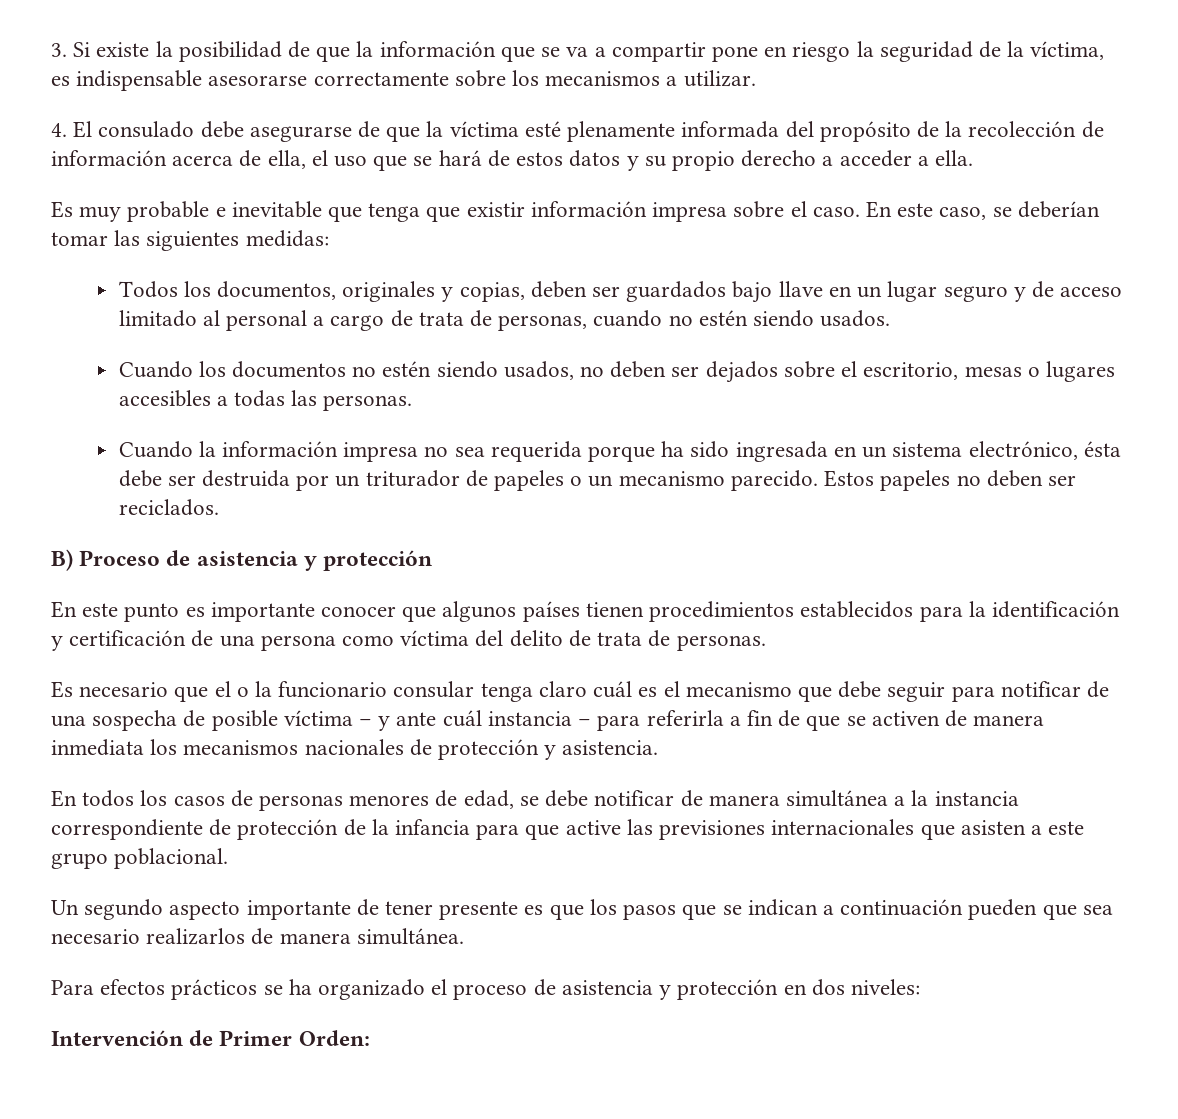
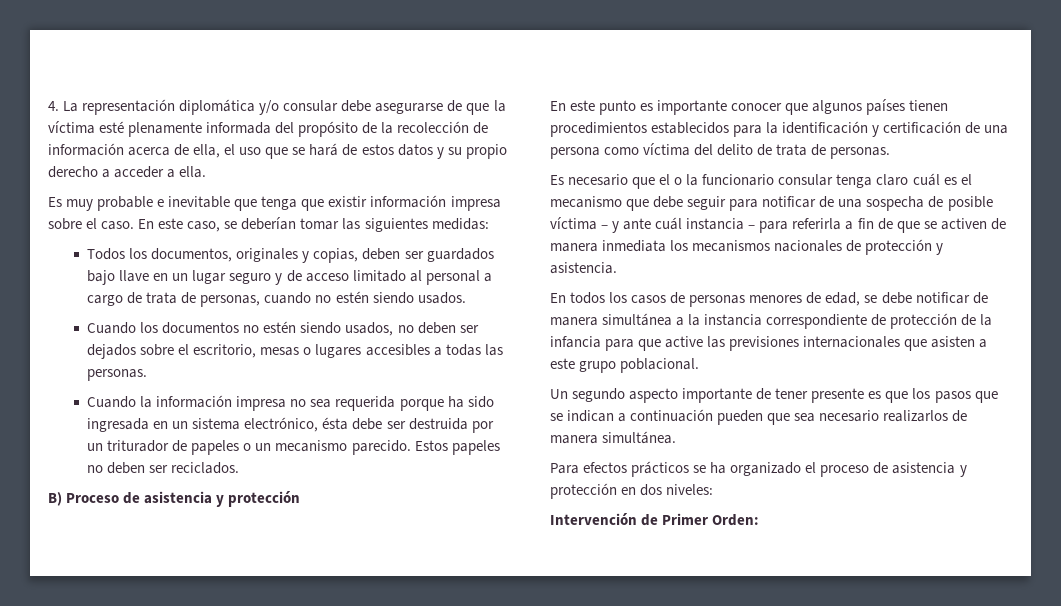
- 3. Si existe la posibilidad de que la información que se va a compartir pone en riesgo la seguridad de la víctima, es indispensable asesorarse correctamente sobre los mecanismos a utilizar.
- 4. El consulado debe asegurarse de que la víctima esté plenamente informada del propósito de la recolección de información acerca de ella, el uso que se hará de estos datos y su propio derecho a acceder a ella.
+ 4. La representación diplomática y/o consular debe asegurarse de que la víctima esté plenamente informada del propósito de la recolección de información acerca de ella, el uso que se hará de estos datos y su propio derecho a acceder a ella.

